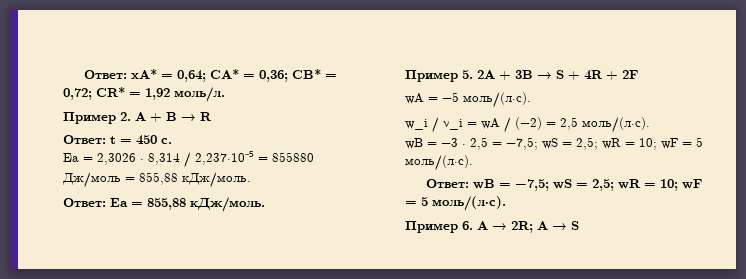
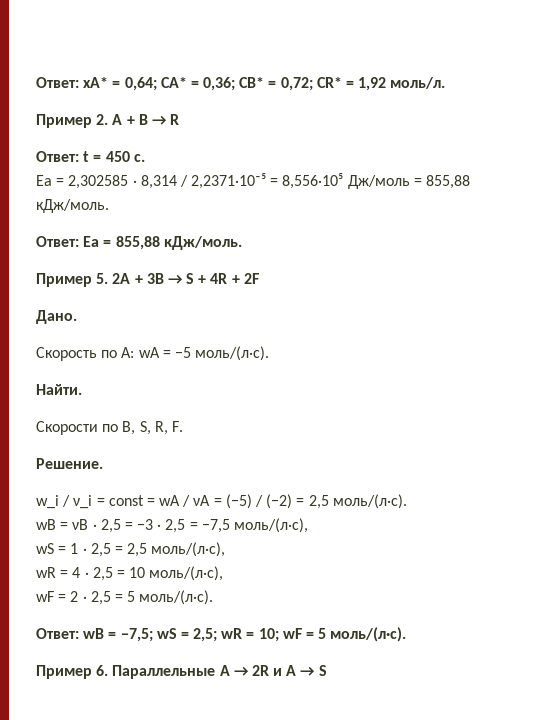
- Ea = 2,3026 · 8,314 / 2,237·10⁻⁵ = 855880 Дж/моль = 855,88 кДж/моль.
+ Ea = 2,302585 · 8,314 / 2,2371·10⁻⁵ = 8,556·10⁵ Дж/моль = 855,88 кДж/моль.
- wA = −5 моль/(л·с).
+ Дано.
+ Скорость по A: wA = −5 моль/(л·с).
- w_i / ν_i = wA / (−2) = 2,5 моль/(л·с).
+ Найти.
+ Скорости по B, S, R, F.
+ Решение.
+ w_i / ν_i = const = wA / νA = (−5) / (−2) = 2,5 моль/(л·с).
- wB = −3 · 2,5 = −7,5; wS = 2,5; wR = 10; wF = 5 моль/(л·с).
+ wB = νB · 2,5 = −3 · 2,5 = −7,5 моль/(л·с),
+ wS = 1 · 2,5 = 2,5 моль/(л·с),
+ wR = 4 · 2,5 = 10 моль/(л·с),
+ wF = 2 · 2,5 = 5 моль/(л·с).
- Пример 6. A → 2R; A → S
+ Пример 6. Параллельные A → 2R и A → S

